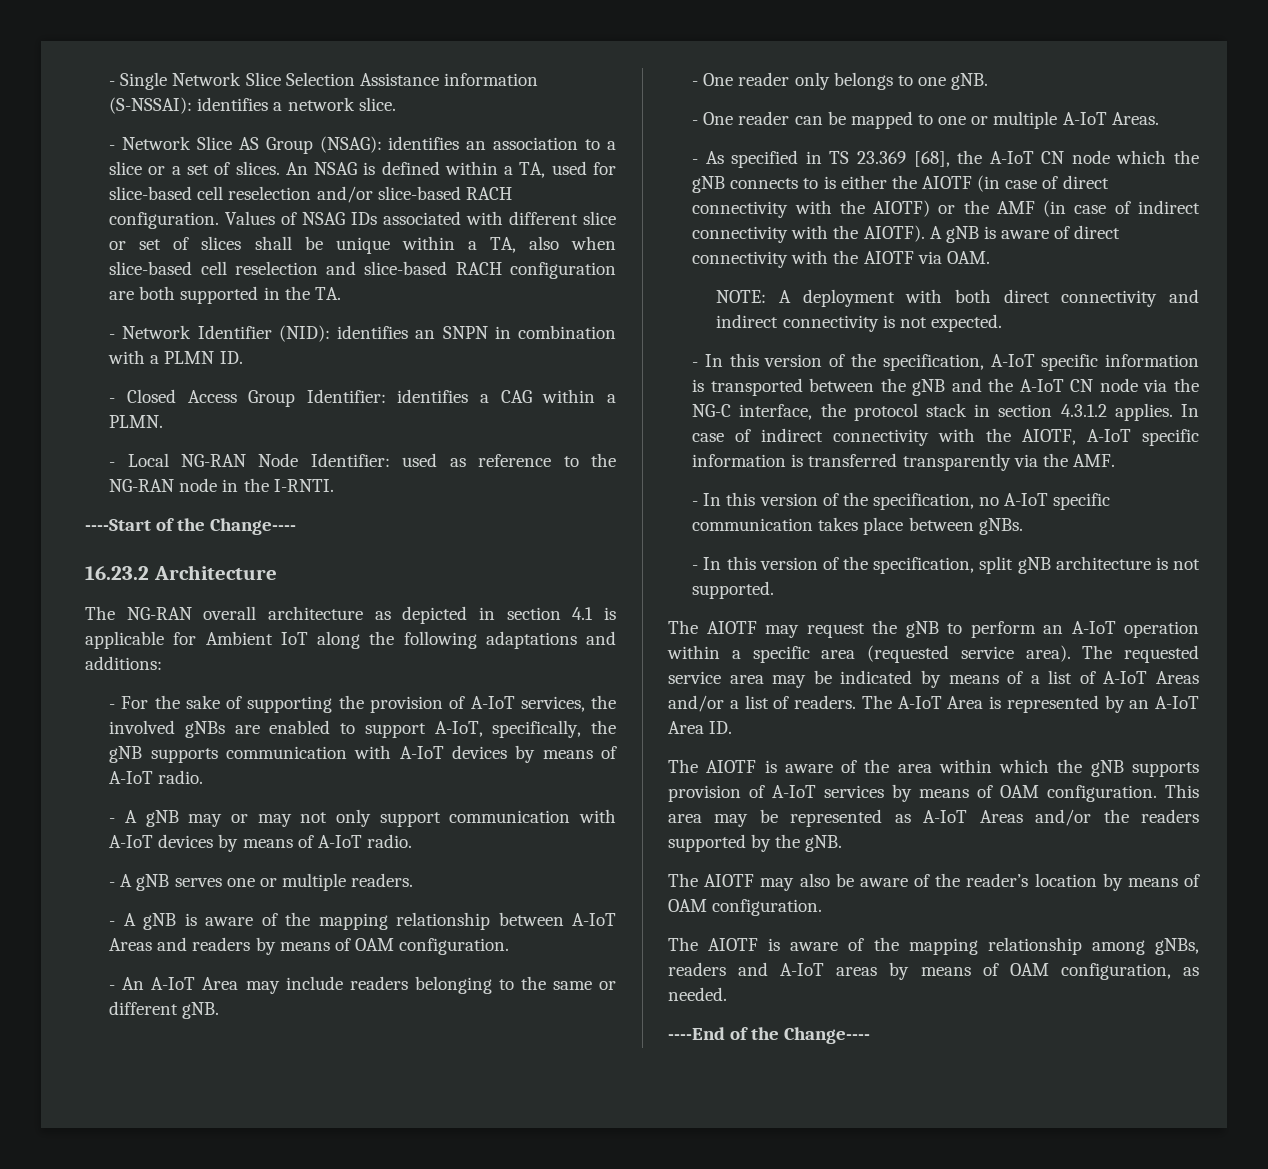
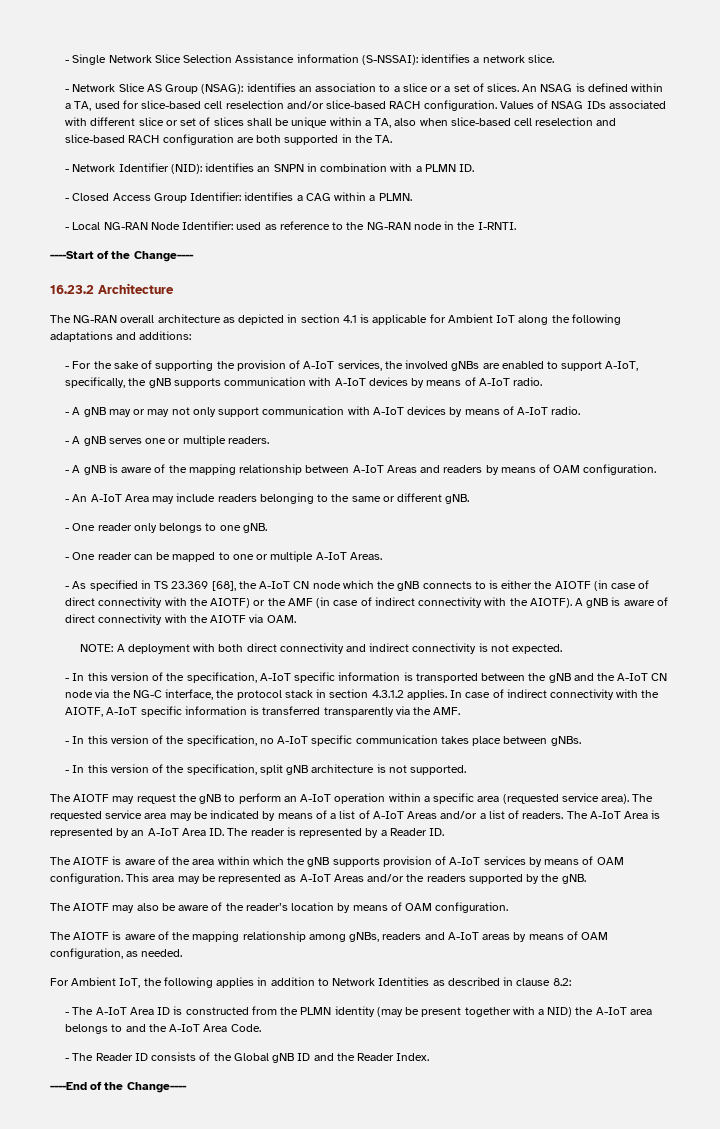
- The A-IoT Area is represented by an A-IoT Area ID.
+ The A-IoT Area is represented by an A-IoT Area ID. The reader is represented by a Reader ID.
+ For Ambient IoT, the following applies in addition to Network Identities as described in clause 8.2:
+ - The A-IoT Area ID is constructed from the PLMN identity (may be present together with a NID) the A-IoT area belongs to and the A-IoT Area Code.
+ - The Reader ID consists of the Global gNB ID and the Reader Index.

